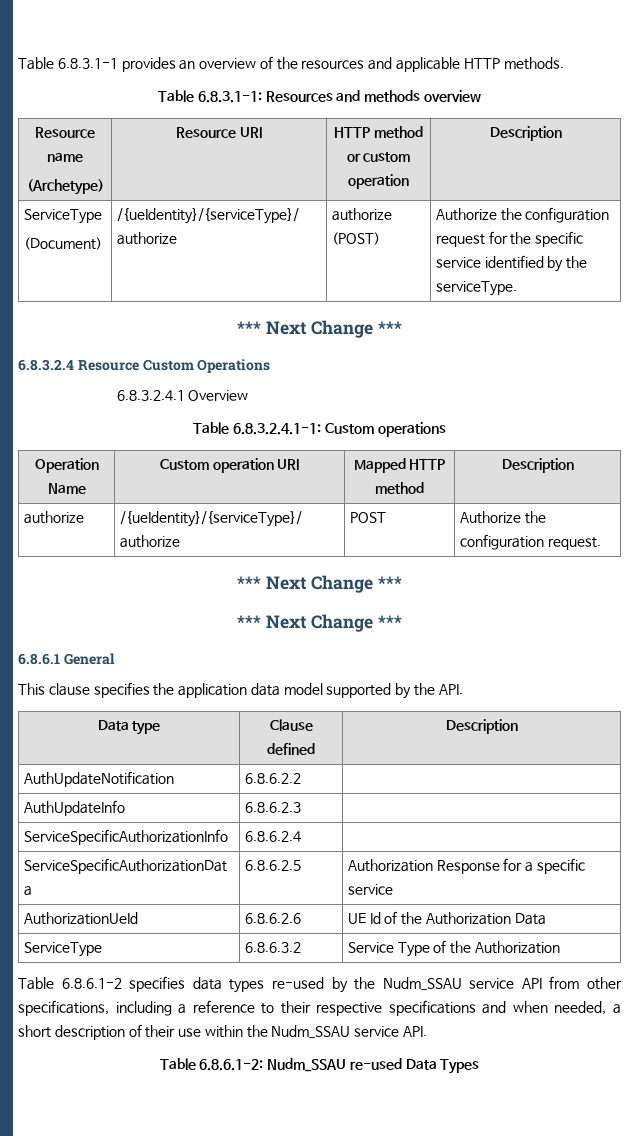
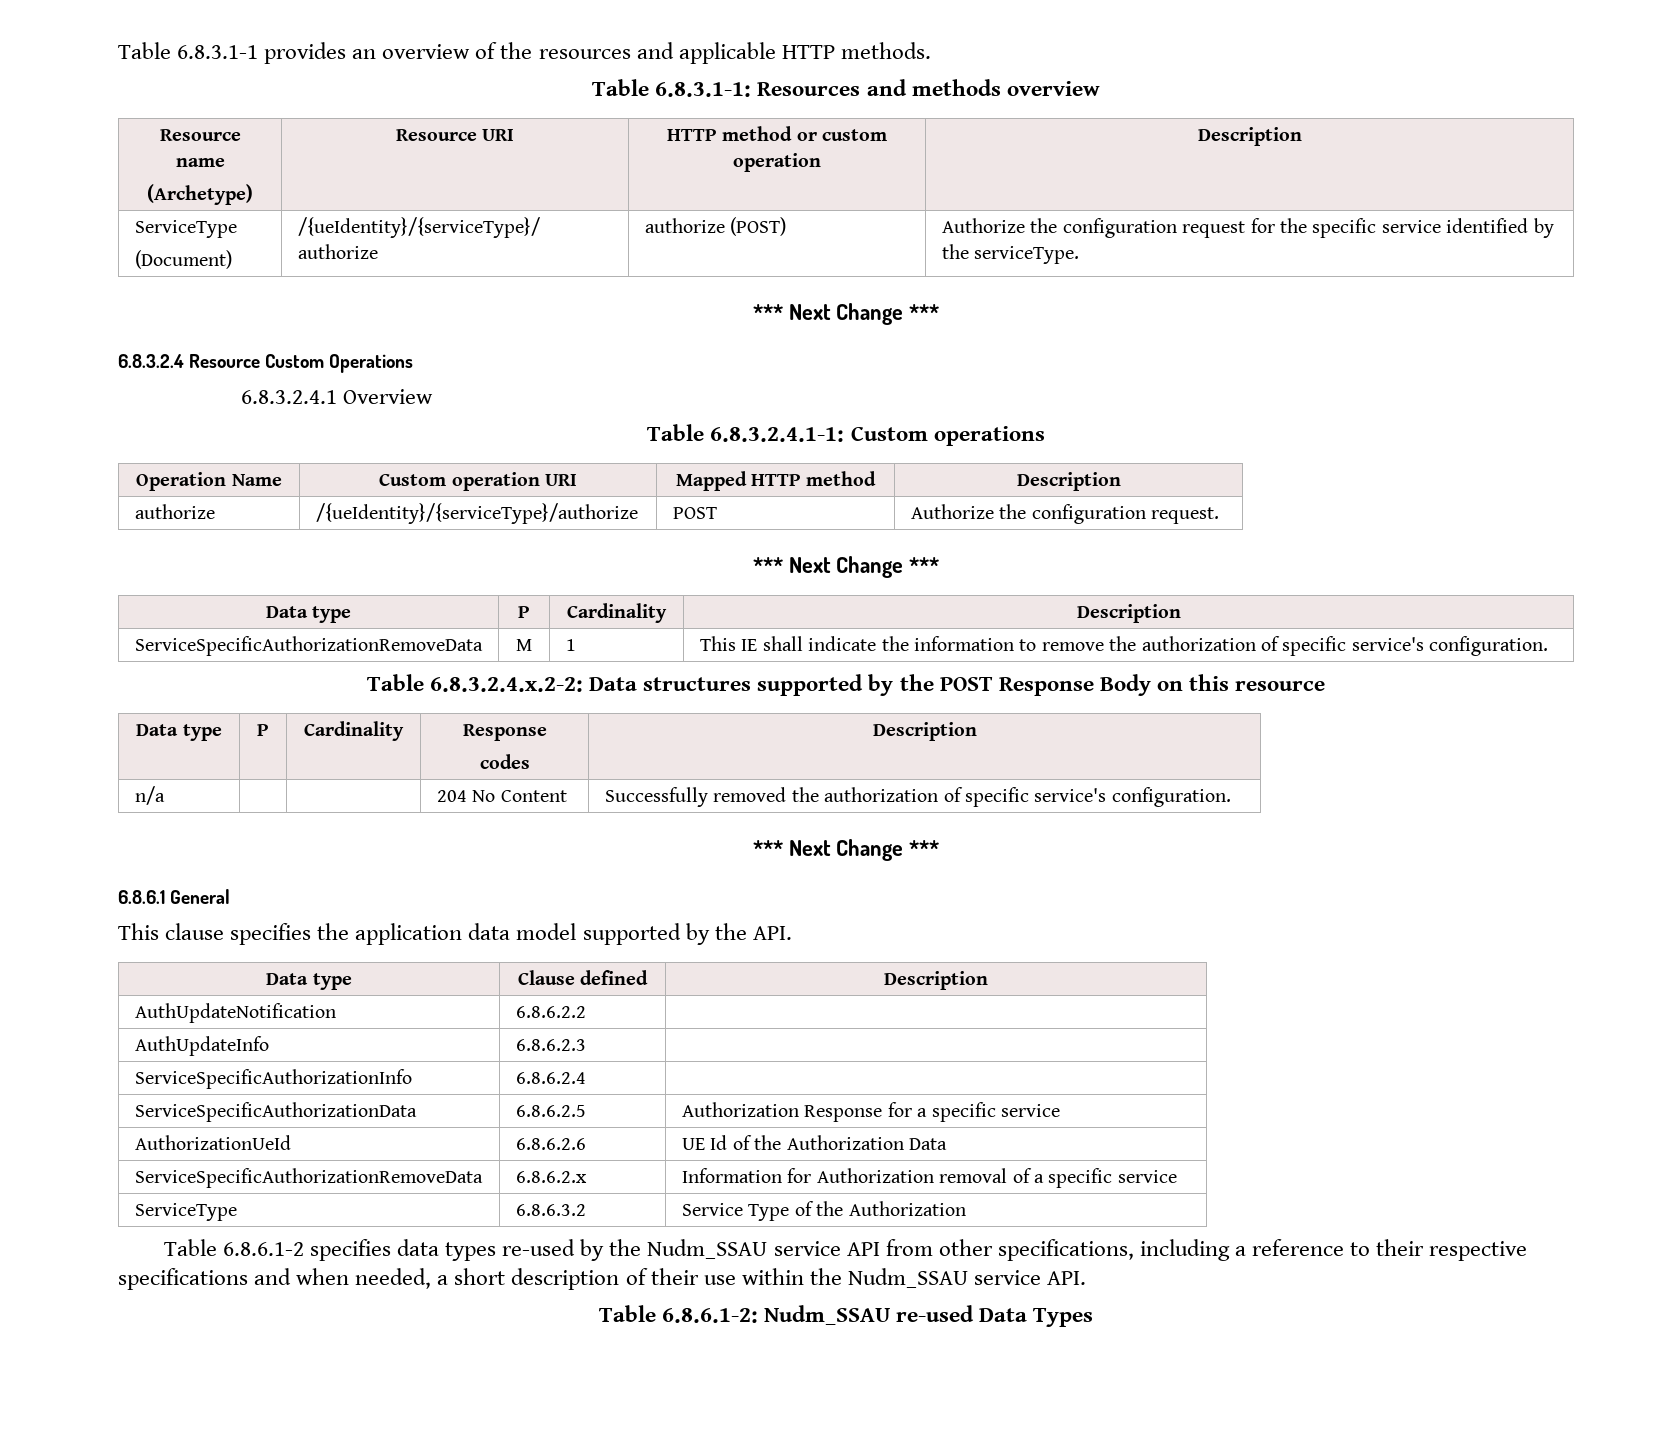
+ Data type | P | Cardinality | Description
+ ServiceSpecificAuthorizationRemoveData | M | 1 | This IE shall indicate the information to remove the authorization of specific service's configuration.
+ Table 6.8.3.2.4.x.2-2: Data structures supported by the POST Response Body on this resource
+ Data type | P | Cardinality | Response
+ codes | Description
+ n/a | | | 204 No Content | Successfully removed the authorization of specific service's configuration.
+ ServiceSpecificAuthorizationRemoveData | 6.8.6.2.x | Information for Authorization removal of a specific service

